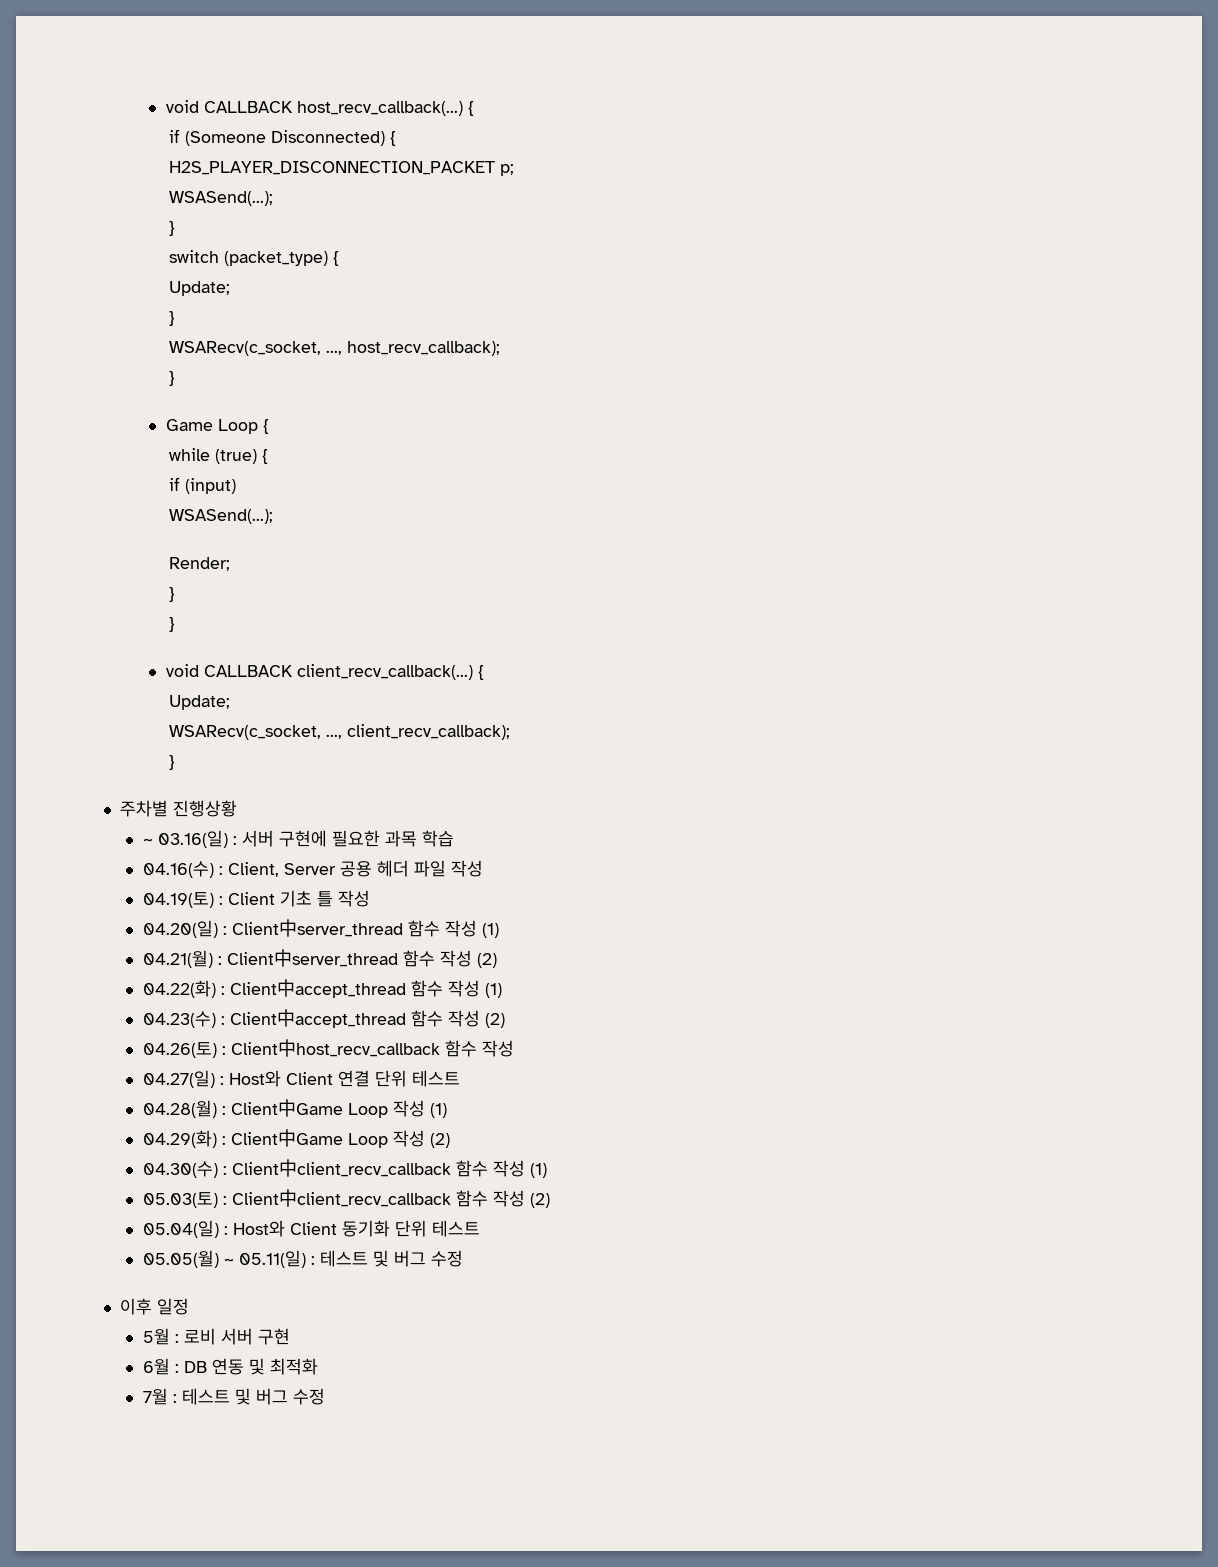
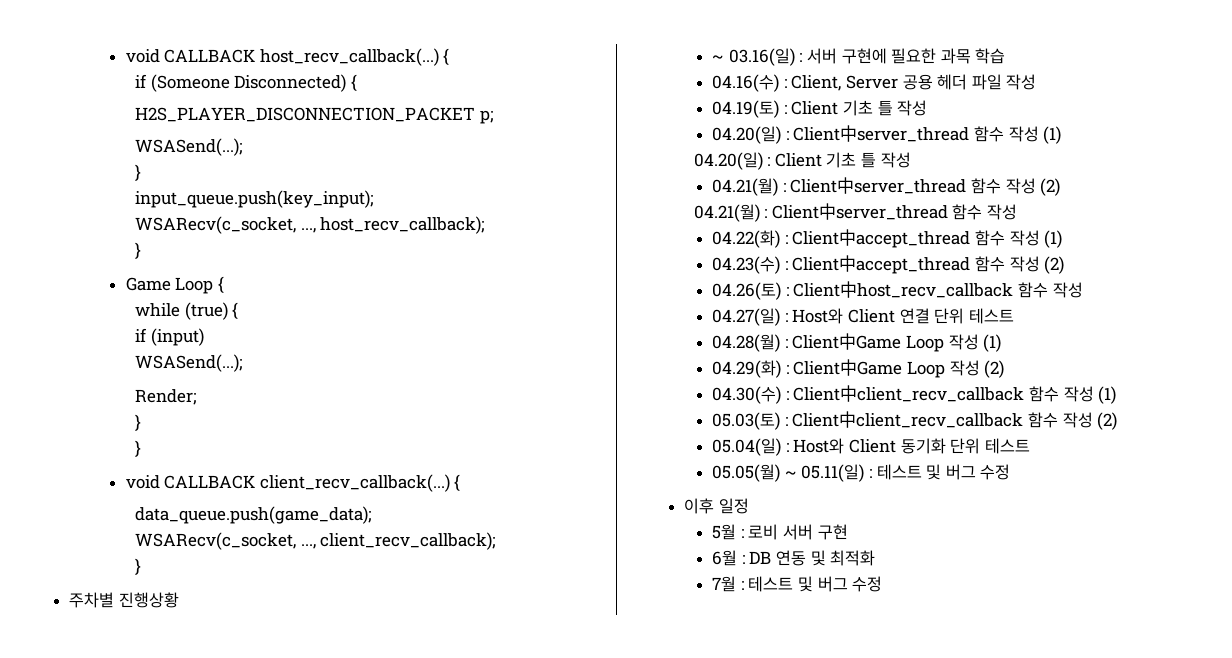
- switch (packet_type) {
- Update;
- }
+ input_queue.push(key_input);
  void CALLBACK client_recv_callback(...) {
- Update;
+ data_queue.push(game_data);
+ 04.20(일) : Client 기초 틀 작성
  04.21(월) : Client中server_thread 함수 작성 (2)
+ 04.21(월) : Client中server_thread 함수 작성

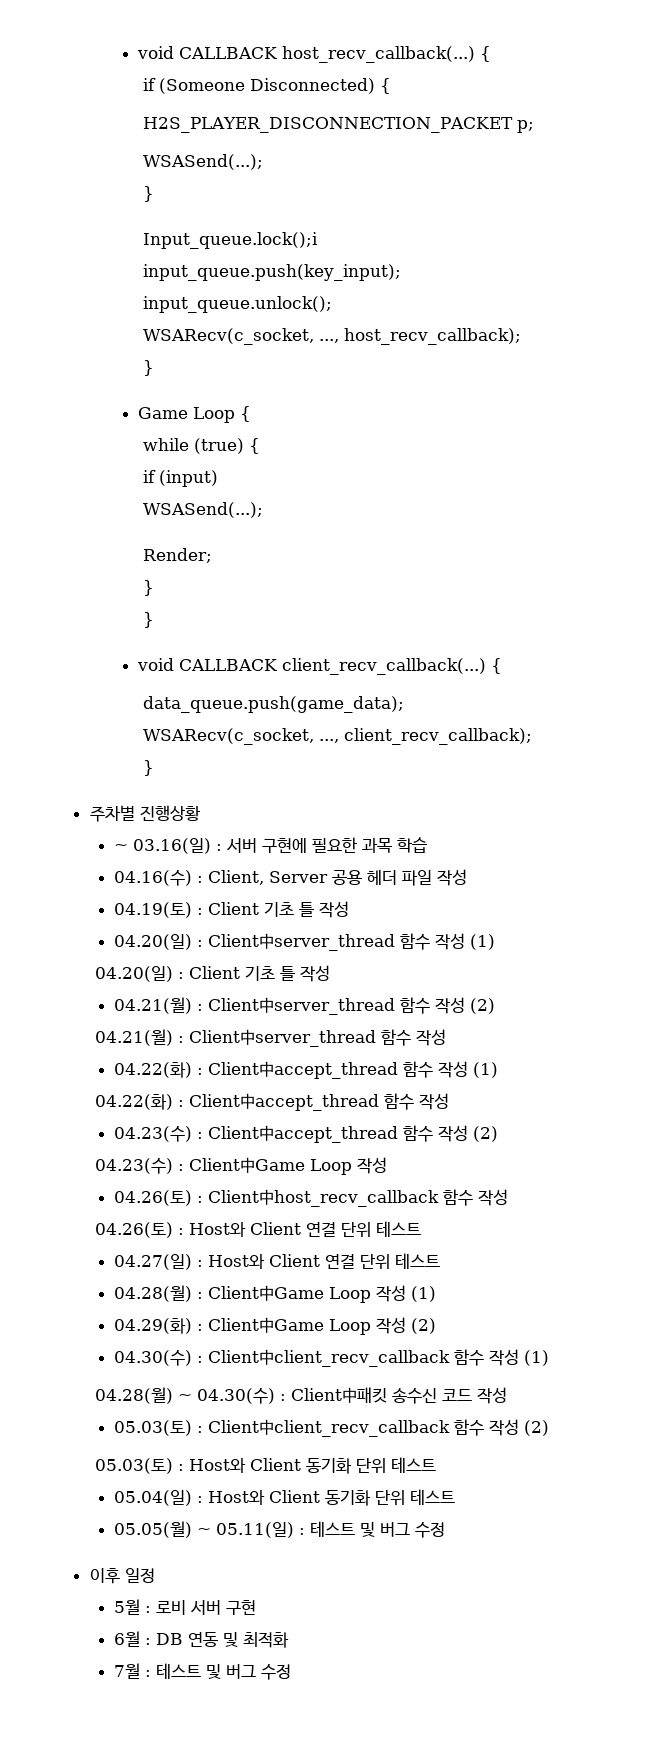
+ Input_queue.lock();i
+ input_queue.unlock();
  04.22(화) : Client中accept_thread 함수 작성 (1)
+ 04.22(화) : Client中accept_thread 함수 작성
+ 04.23(수) : Client中Game Loop 작성
+ 04.26(토) : Host와 Client 연결 단위 테스트
+ 04.28(월) ~ 04.30(수) : Client中패킷 송수신 코드 작성
+ 05.03(토) : Host와 Client 동기화 단위 테스트

